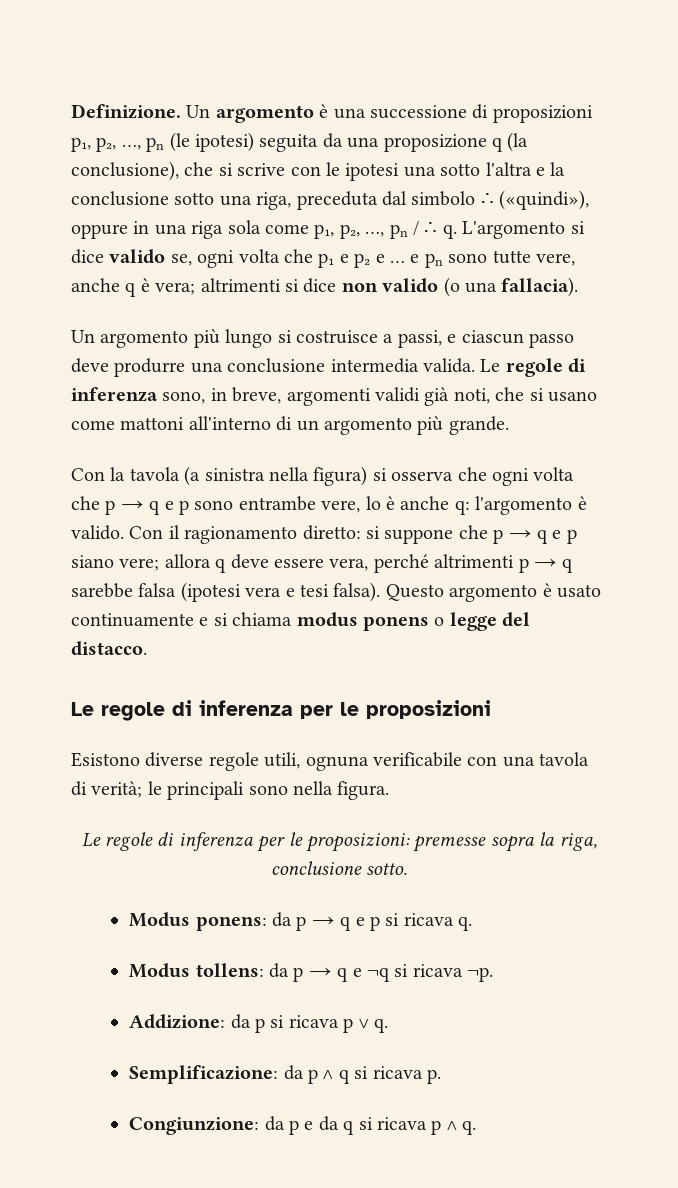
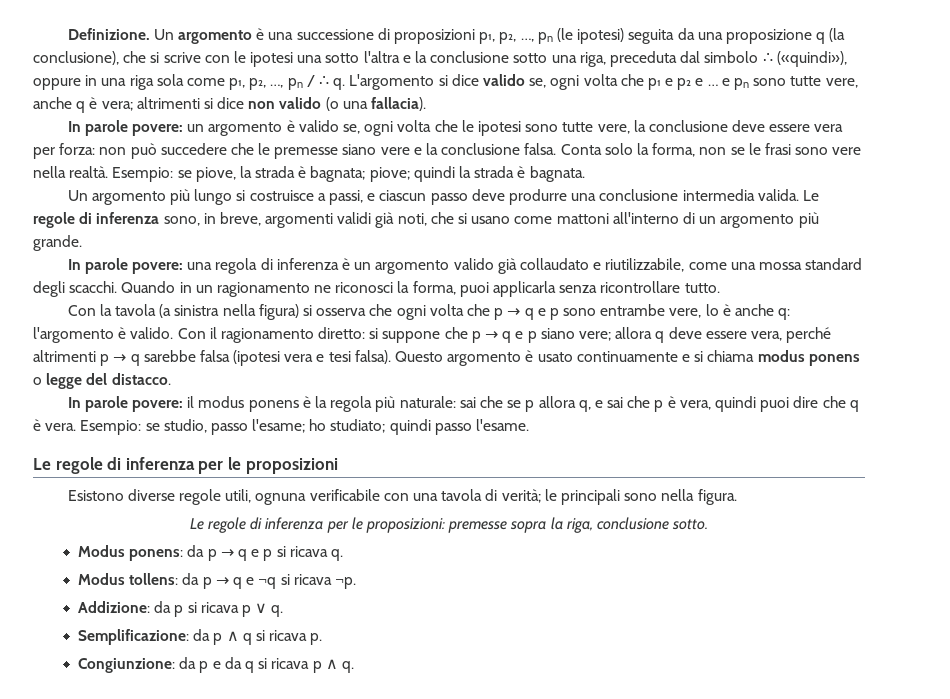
+ In parole povere: un argomento è valido se, ogni volta che le ipotesi sono tutte vere, la conclusione deve essere vera per forza: non può succedere che le premesse siano vere e la conclusione falsa. Conta solo la forma, non se le frasi sono vere nella realtà. Esempio: se piove, la strada è bagnata; piove; quindi la strada è bagnata.
+ In parole povere: una regola di inferenza è un argomento valido già collaudato e riutilizzabile, come una mossa standard degli scacchi. Quando in un ragionamento ne riconosci la forma, puoi applicarla senza ricontrollare tutto.
+ In parole povere: il modus ponens è la regola più naturale: sai che se p allora q, e sai che p è vera, quindi puoi dire che q è vera. Esempio: se studio, passo l'esame; ho studiato; quindi passo l'esame.

